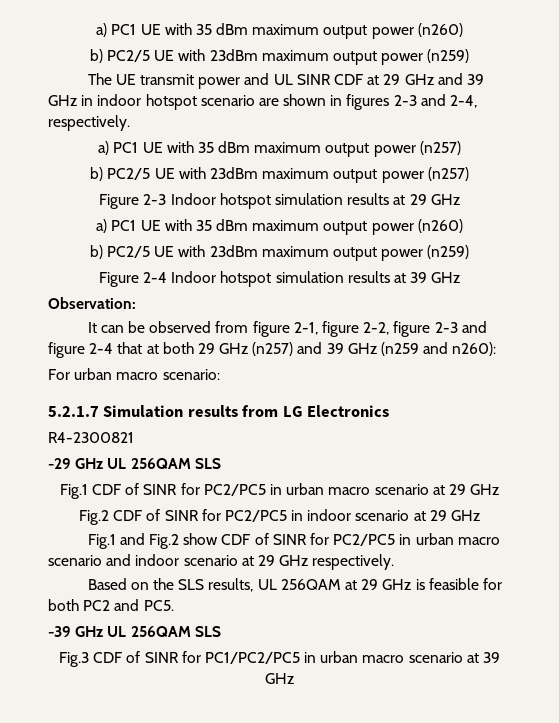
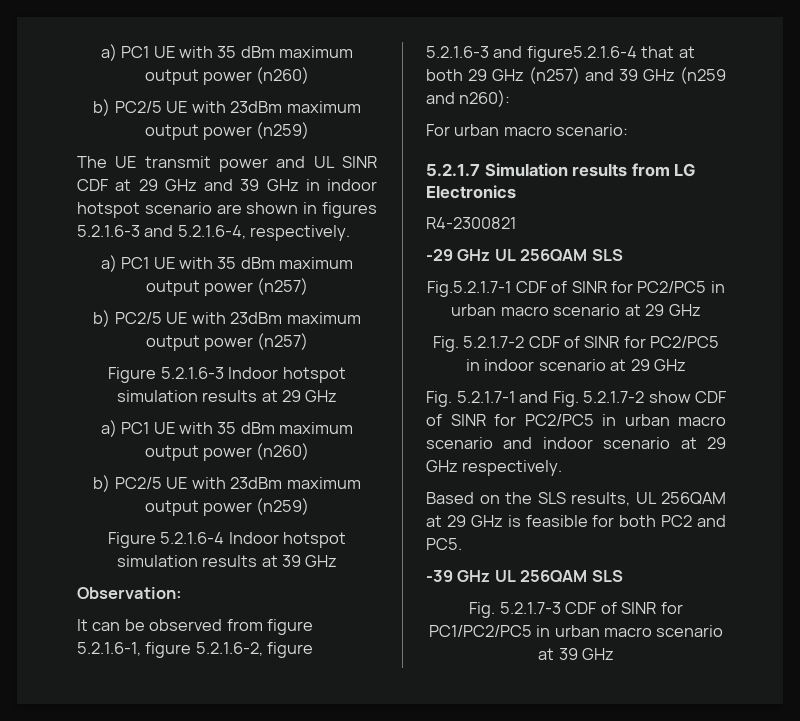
- The UE transmit power and UL SINR CDF at 29 GHz and 39 GHz in indoor hotspot scenario are shown in figures 2-3 and 2-4, respectively.
+ The UE transmit power and UL SINR CDF at 29 GHz and 39 GHz in indoor hotspot scenario are shown in figures 5.2.1.6-3 and 5.2.1.6-4, respectively.
- Figure 2-3 Indoor hotspot simulation results at 29 GHz
+ Figure 5.2.1.6-3 Indoor hotspot simulation results at 29 GHz
- Figure 2-4 Indoor hotspot simulation results at 39 GHz
+ Figure 5.2.1.6-4 Indoor hotspot simulation results at 39 GHz
- It can be observed from figure 2-1, figure 2-2, figure 2-3 and figure 2-4 that at both 29 GHz (n257) and 39 GHz (n259 and n260):
+ It can be observed from figure 5.2.1.6-1, figure 5.2.1.6-2, figure 5.2.1.6-3 and figure5.2.1.6-4 that at both 29 GHz (n257) and 39 GHz (n259 and n260):
- Fig.1 CDF of SINR for PC2/PC5 in urban macro scenario at 29 GHz
+ Fig.5.2.1.7-1 CDF of SINR for PC2/PC5 in urban macro scenario at 29 GHz
- Fig.2 CDF of SINR for PC2/PC5 in indoor scenario at 29 GHz
+ Fig. 5.2.1.7-2 CDF of SINR for PC2/PC5 in indoor scenario at 29 GHz
- Fig.1 and Fig.2 show CDF of SINR for PC2/PC5 in urban macro scenario and indoor scenario at 29 GHz respectively.
+ Fig. 5.2.1.7-1 and Fig. 5.2.1.7-2 show CDF of SINR for PC2/PC5 in urban macro scenario and indoor scenario at 29 GHz respectively.
- Fig.3 CDF of SINR for PC1/PC2/PC5 in urban macro scenario at 39 GHz
+ Fig. 5.2.1.7-3 CDF of SINR for PC1/PC2/PC5 in urban macro scenario at 39 GHz

